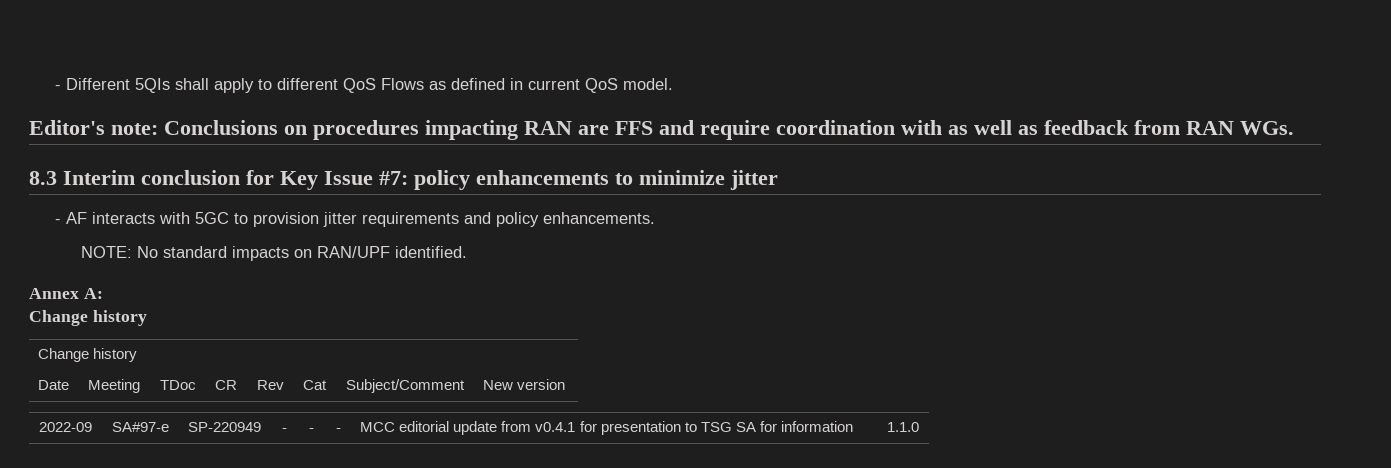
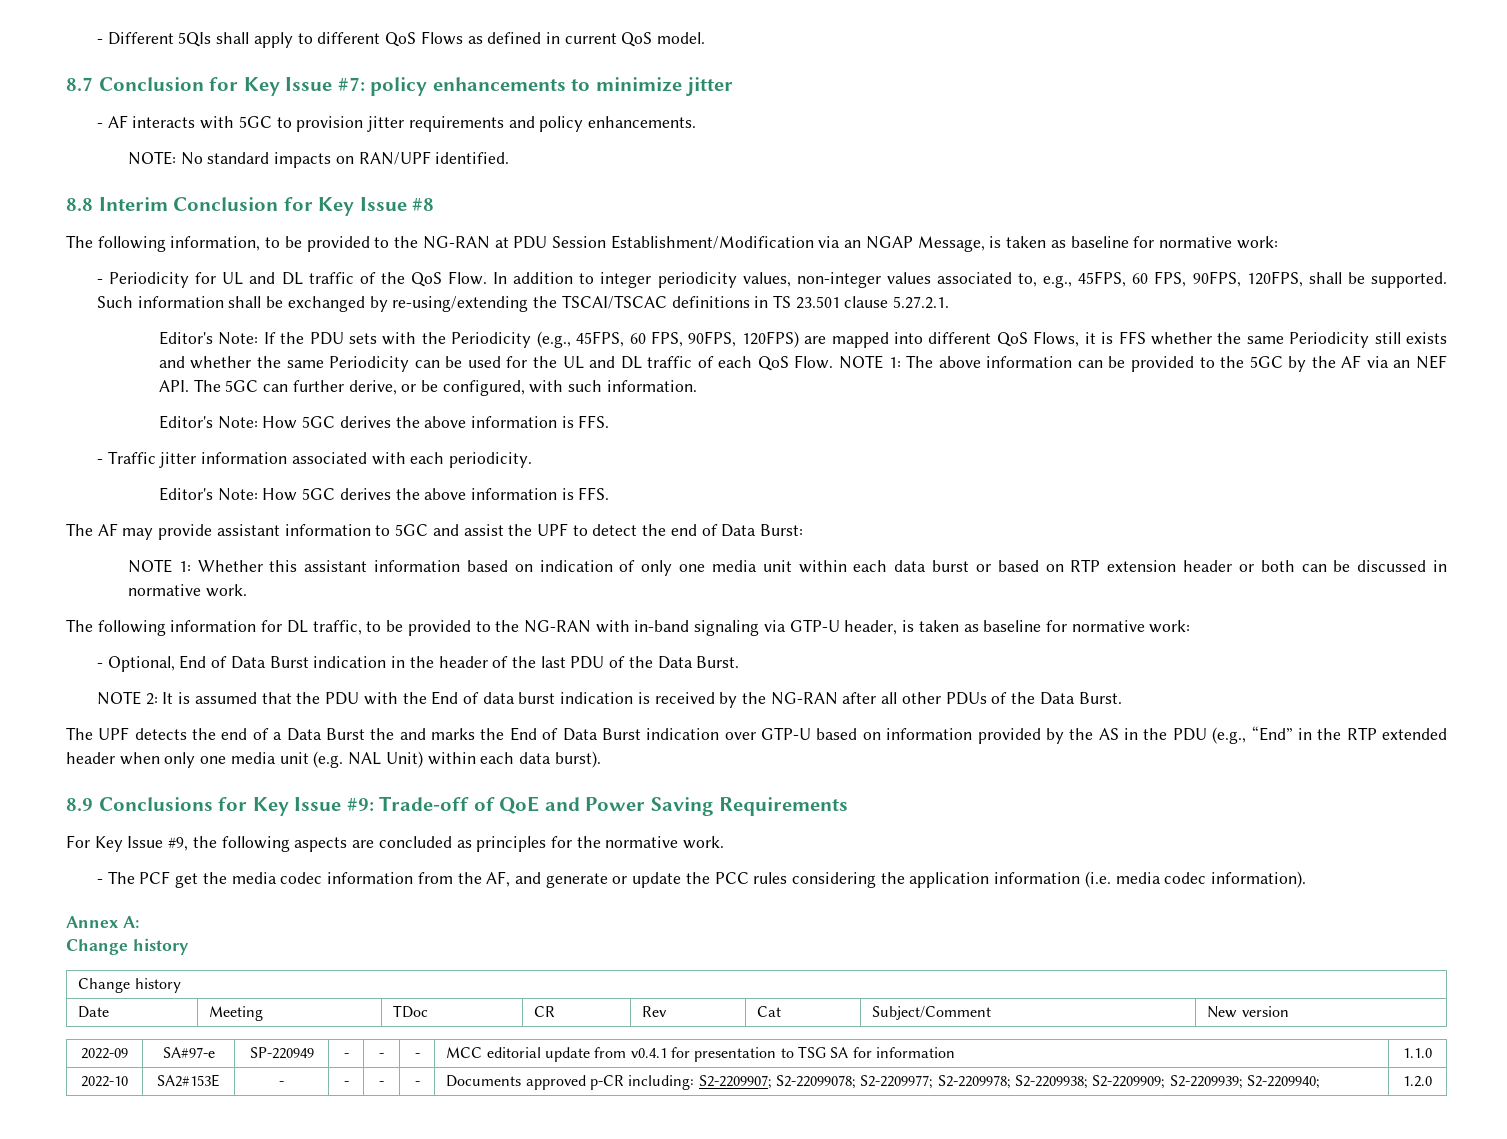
- Editor's note: Conclusions on procedures impacting RAN are FFS and require coordination with as well as feedback from RAN WGs.
- 8.3 Interim conclusion for Key Issue #7: policy enhancements to minimize jitter
+ 8.7 Conclusion for Key Issue #7: policy enhancements to minimize jitter
+ 8.8 Interim Conclusion for Key Issue #8
+ The following information, to be provided to the NG-RAN at PDU Session Establishment/Modification via an NGAP Message, is taken as baseline for normative work:
+ - Periodicity for UL and DL traffic of the QoS Flow. In addition to integer periodicity values, non-integer values associated to, e.g., 45FPS, 60 FPS, 90FPS, 120FPS, shall be supported. Such information shall be exchanged by re-using/extending the TSCAI/TSCAC definitions in TS 23.501 clause 5.27.2.1.
+ Editor's Note: If the PDU sets with the Periodicity (e.g., 45FPS, 60 FPS, 90FPS, 120FPS) are mapped into different QoS Flows, it is FFS whether the same Periodicity still exists and whether the same Periodicity can be used for the UL and DL traffic of each QoS Flow. NOTE 1: The above information can be provided to the 5GC by the AF via an NEF API. The 5GC can further derive, or be configured, with such information.
+ Editor's Note: How 5GC derives the above information is FFS.
+ - Traffic jitter information associated with each periodicity.
+ Editor's Note: How 5GC derives the above information is FFS.
+ The AF may provide assistant information to 5GC and assist the UPF to detect the end of Data Burst:
+ NOTE 1: Whether this assistant information based on indication of only one media unit within each data burst or based on RTP extension header or both can be discussed in normative work.
+ The following information for DL traffic, to be provided to the NG-RAN with in-band signaling via GTP-U header, is taken as baseline for normative work:
+ - Optional, End of Data Burst indication in the header of the last PDU of the Data Burst.
+ NOTE 2: It is assumed that the PDU with the End of data burst indication is received by the NG-RAN after all other PDUs of the Data Burst.
+ The UPF detects the end of a Data Burst the and marks the End of Data Burst indication over GTP-U based on information provided by the AS in the PDU (e.g., “End” in the RTP extended header when only one media unit (e.g. NAL Unit) within each data burst).
+ 8.9 Conclusions for Key Issue #9: Trade-off of QoE and Power Saving Requirements
+ For Key Issue #9, the following aspects are concluded as principles for the normative work.
+ - The PCF get the media codec information from the AF, and generate or update the PCC rules considering the application information (i.e. media codec information).
+ 2022-10 | SA2#153E | - | - | - | - | Documents approved p-CR including: S2-2209907; S2-22099078; S2-2209977; S2-2209978; S2-2209938; S2-2209909; S2-2209939; S2-2209940; | 1.2.0

